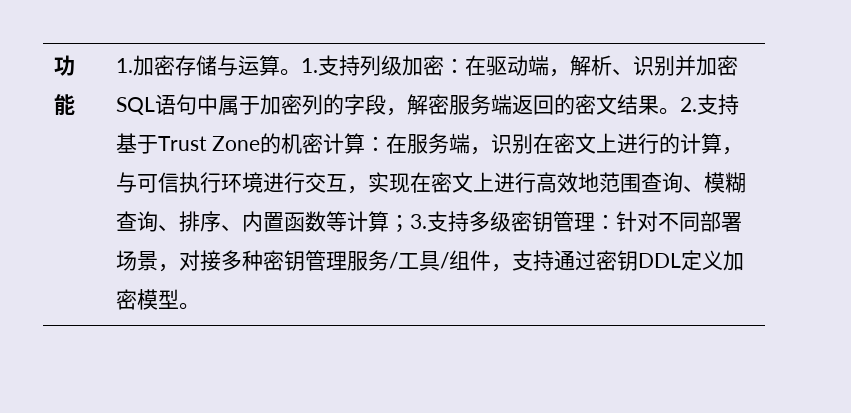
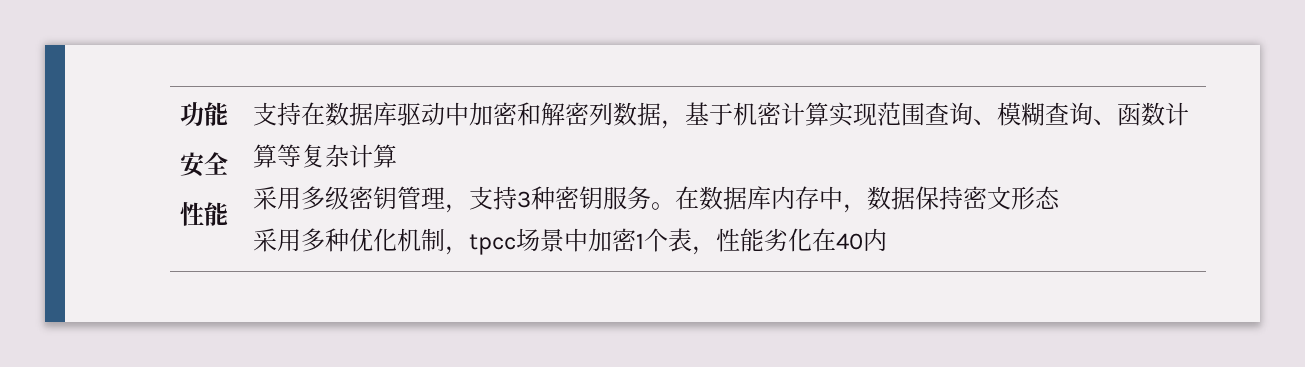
- 1.加密存储与运算。1.支持列级加密：在驱动端，解析、识别并加密SQL语句中属于加密列的字段，解密服务端返回的密文结果。2.支持基于Trust Zone的机密计算：在服务端，识别在密文上进行的计算，与可信执行环境进行交互，实现在密文上进行高效地范围查询、模糊查询、排序、内置函数等计算；3.支持多级密钥管理：针对不同部署场景，对接多种密钥管理服务/工具/组件，支持通过密钥DDL定义加密模型。
+ 安全
+ 性能 | 支持在数据库驱动中加密和解密列数据，基于机密计算实现范围查询、模糊查询、函数计算等复杂计算
+ 采用多级密钥管理，支持3种密钥服务。在数据库内存中，数据保持密文形态
+ 采用多种优化机制，tpcc场景中加密1个表，性能劣化在40内

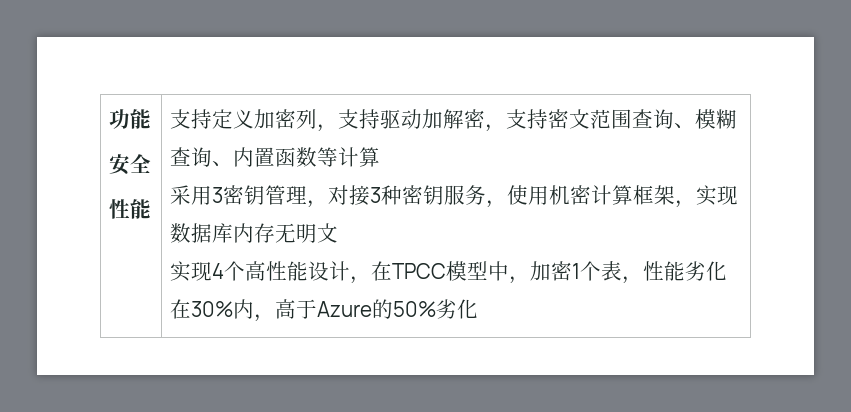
- 支持在数据库驱动中加密和解密列数据，基于机密计算实现范围查询、模糊查询、函数计算等复杂计算
+ 支持定义加密列，支持驱动加解密，支持密文范围查询、模糊查询、内置函数等计算
- 采用多级密钥管理，支持3种密钥服务。在数据库内存中，数据保持密文形态
- 采用多种优化机制，tpcc场景中加密1个表，性能劣化在40内
+ 采用3密钥管理，对接3种密钥服务，使用机密计算框架，实现数据库内存无明文
+ 实现4个高性能设计，在TPCC模型中，加密1个表，性能劣化在30%内，高于Azure的50%劣化

